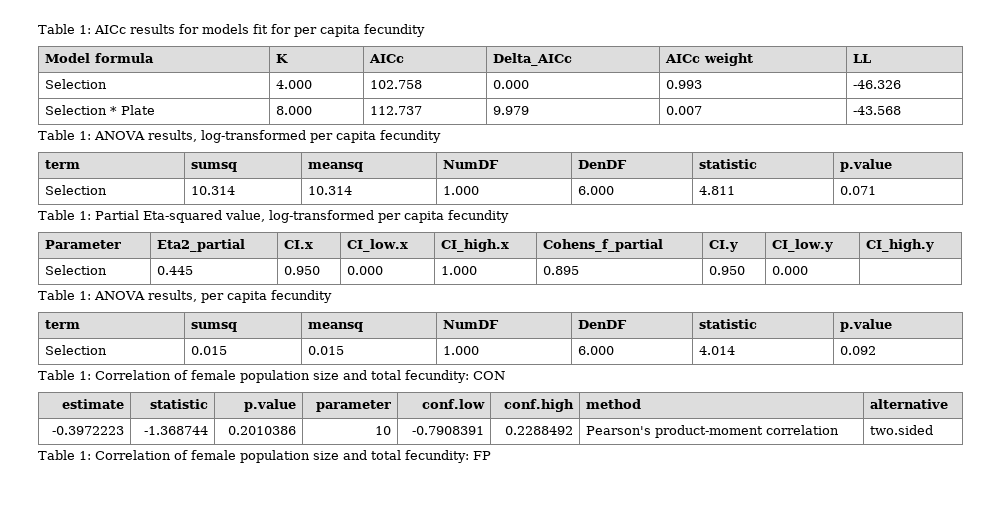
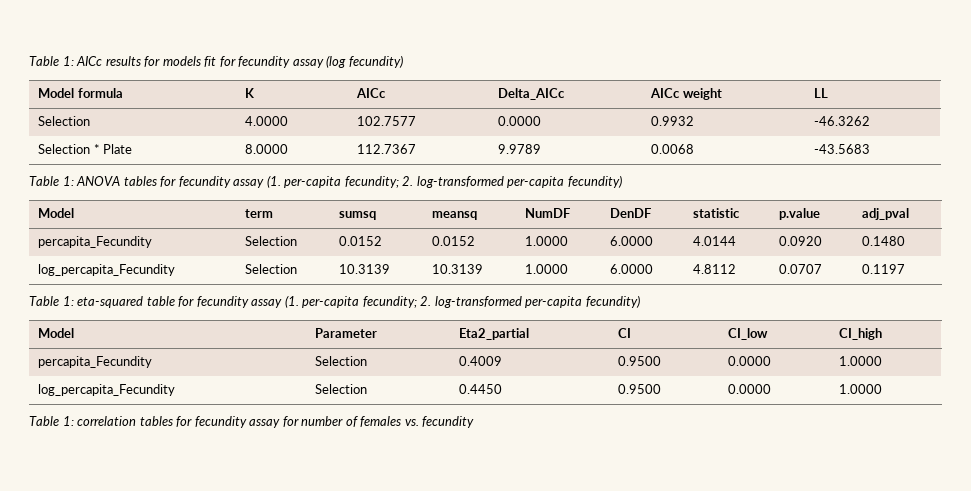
- Table 1: AICc results for models fit for per capita fecundity
+ Table 1: AICc results for models fit for fecundity assay (log fecundity)
- Selection | 4.000 | 102.758 | 0.000 | 0.993 | -46.326
- Selection * Plate | 8.000 | 112.737 | 9.979 | 0.007 | -43.568
- Table 1: ANOVA results, log-transformed per capita fecundity
- term | sumsq | meansq | NumDF | DenDF | statistic | p.value
- Selection | 10.314 | 10.314 | 1.000 | 6.000 | 4.811 | 0.071
- Table 1: Partial Eta-squared value, log-transformed per capita fecundity
- Parameter | Eta2_partial | CI.x | CI_low.x | CI_high.x | Cohens_f_partial | CI.y | CI_low.y | CI_high.y
- Selection | 0.445 | 0.950 | 0.000 | 1.000 | 0.895 | 0.950 | 0.000 |
- Table 1: ANOVA results, per capita fecundity
- term | sumsq | meansq | NumDF | DenDF | statistic | p.value
- Selection | 0.015 | 0.015 | 1.000 | 6.000 | 4.014 | 0.092
- Table 1: Correlation of female population size and total fecundity: CON
- estimate | statistic | p.value | parameter | conf.low | conf.high | method | alternative
- -0.3972223 | -1.368744 | 0.2010386 | 10 | -0.7908391 | 0.2288492 | Pearson's product-moment correlation | two.sided
- Table 1: Correlation of female population size and total fecundity: FP
+ Selection | 4.0000 | 102.7577 | 0.0000 | 0.9932 | -46.3262
+ Selection * Plate | 8.0000 | 112.7367 | 9.9789 | 0.0068 | -43.5683
+ Table 1: ANOVA tables for fecundity assay (1. per-capita fecundity; 2. log-transformed per-capita fecundity)
+ Model | term | sumsq | meansq | NumDF | DenDF | statistic | p.value | adj_pval
+ percapita_Fecundity | Selection | 0.0152 | 0.0152 | 1.0000 | 6.0000 | 4.0144 | 0.0920 | 0.1480
+ log_percapita_Fecundity | Selection | 10.3139 | 10.3139 | 1.0000 | 6.0000 | 4.8112 | 0.0707 | 0.1197
+ Table 1: eta-squared table for fecundity assay (1. per-capita fecundity; 2. log-transformed per-capita fecundity)
+ Model | Parameter | Eta2_partial | CI | CI_low | CI_high
+ percapita_Fecundity | Selection | 0.4009 | 0.9500 | 0.0000 | 1.0000
+ log_percapita_Fecundity | Selection | 0.4450 | 0.9500 | 0.0000 | 1.0000
+ Table 1: correlation tables for fecundity assay for number of females vs. fecundity

